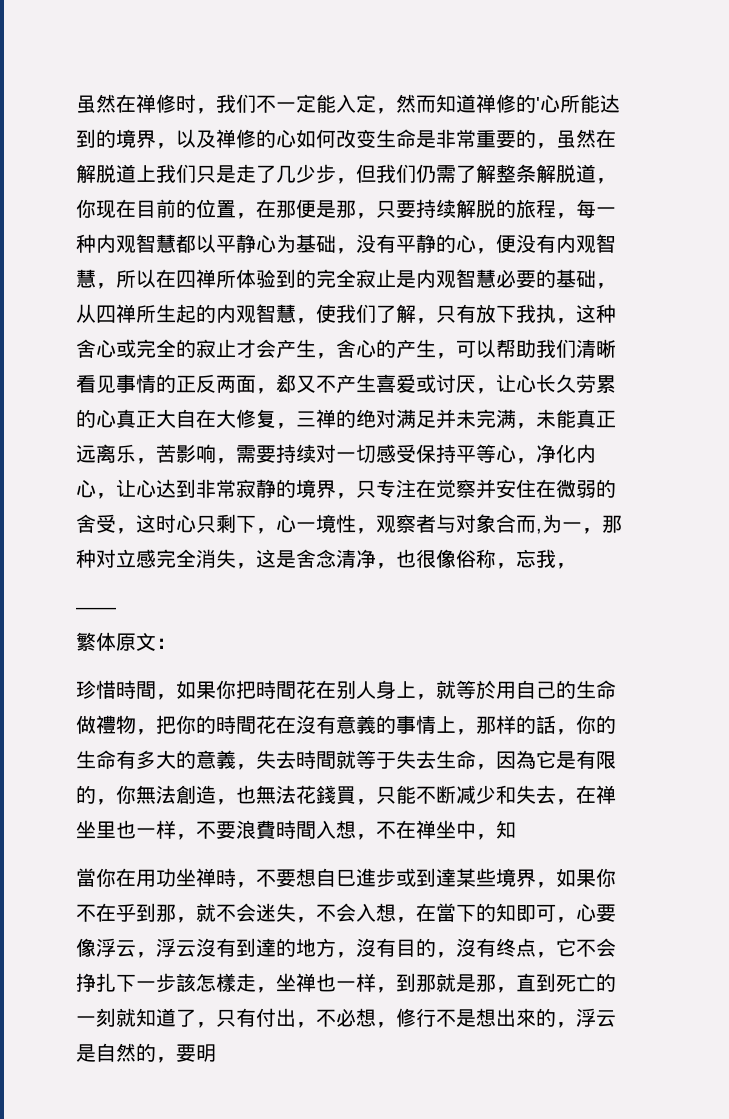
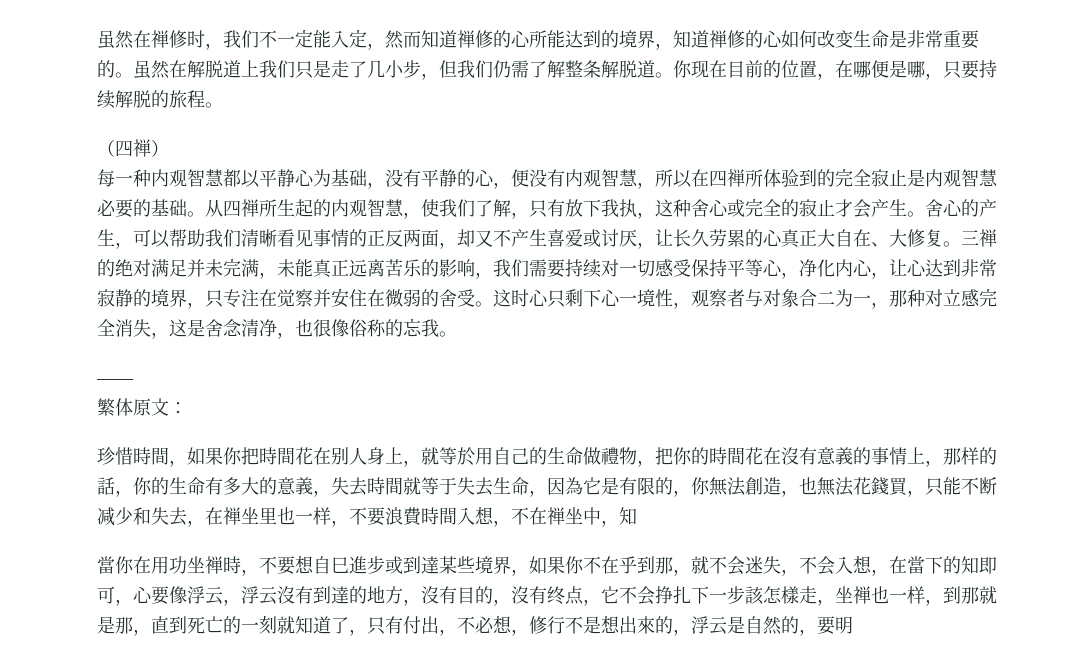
- 虽然在禅修时，我们不一定能入定，然而知道禅修的'心所能达到的境界，以及禅修的心如何改变生命是非常重要的，虽然在解脱道上我们只是走了几少步，但我们仍需了解整条解脱道，你现在目前的位置，在那便是那，只要持续解脱的旅程，每一种内观智慧都以平静心为基础，没有平静的心，便没有内观智慧，所以在四禅所体验到的完全寂止是内观智慧必要的基础，从四禅所生起的内观智慧，使我们了解，只有放下我执，这种舍心或完全的寂止才会产生，舍心的产生，可以帮助我们清晰看见事情的正反两面，郄又不产生喜爱或讨厌，让心长久劳累的心真正大自在大修复，三禅的绝对满足并未完满，未能真正远离乐，苦影响，需要持续对一切感受保持平等心，净化内心，让心达到非常寂静的境界，只专注在觉察并安住在微弱的舍受，这时心只剩下，心一境性，观察者与对象合而,为一，那种对立感完全消失，这是舍念清净，也很像俗称，忘我，
+ 虽然在禅修时，我们不一定能入定，然而知道禅修的心所能达到的境界，知道禅修的心如何改变生命是非常重要的。虽然在解脱道上我们只是走了几小步，但我们仍需了解整条解脱道。你现在目前的位置，在哪便是哪，只要持续解脱的旅程。
+ （四禅）
+ 每一种内观智慧都以平静心为基础，没有平静的心，便没有内观智慧，所以在四禅所体验到的完全寂止是内观智慧必要的基础。从四禅所生起的内观智慧，使我们了解，只有放下我执，这种舍心或完全的寂止才会产生。舍心的产生，可以帮助我们清晰看见事情的正反两面，却又不产生喜爱或讨厌，让长久劳累的心真正大自在、大修复。三禅的绝对满足并未完满，未能真正远离苦乐的影响，我们需要持续对一切感受保持平等心，净化内心，让心达到非常寂静的境界，只专注在觉察并安住在微弱的舍受。这时心只剩下心一境性，观察者与对象合二为一，那种对立感完全消失，这是舍念清净，也很像俗称的忘我。

